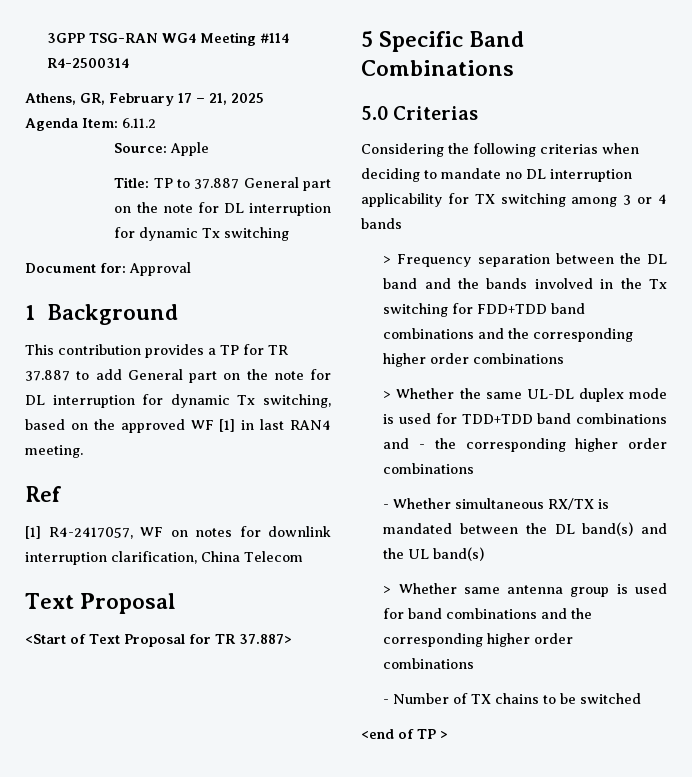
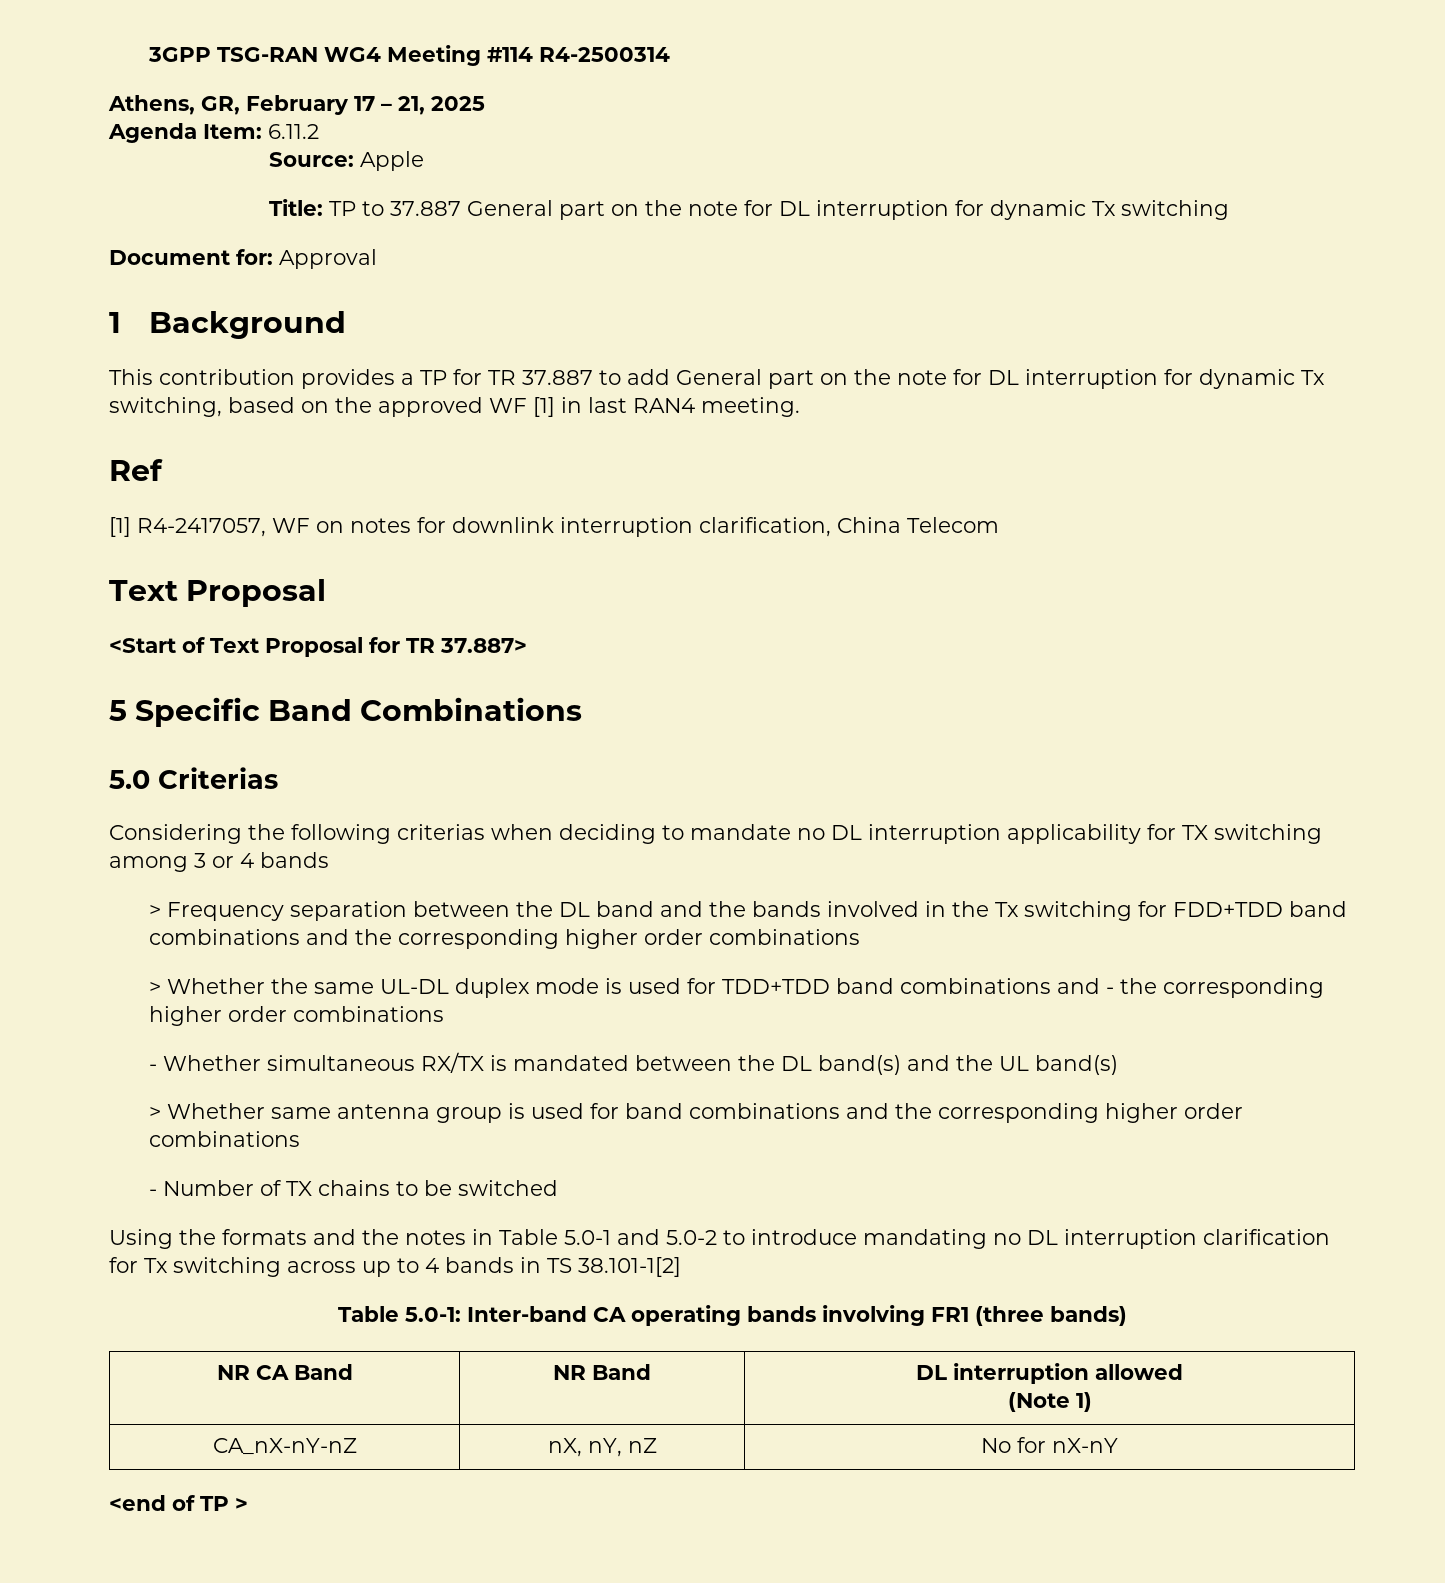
+ Using the formats and the notes in Table 5.0-1 and 5.0-2 to introduce mandating no DL interruption clarification for Tx switching across up to 4 bands in TS 38.101-1[2]
+ Table 5.0-1: Inter-band CA operating bands involving FR1 (three bands)
+ NR CA Band | NR Band | DL interruption allowed
+ (Note 1)
+ CA_nX-nY-nZ | nX, nY, nZ | No for nX-nY

